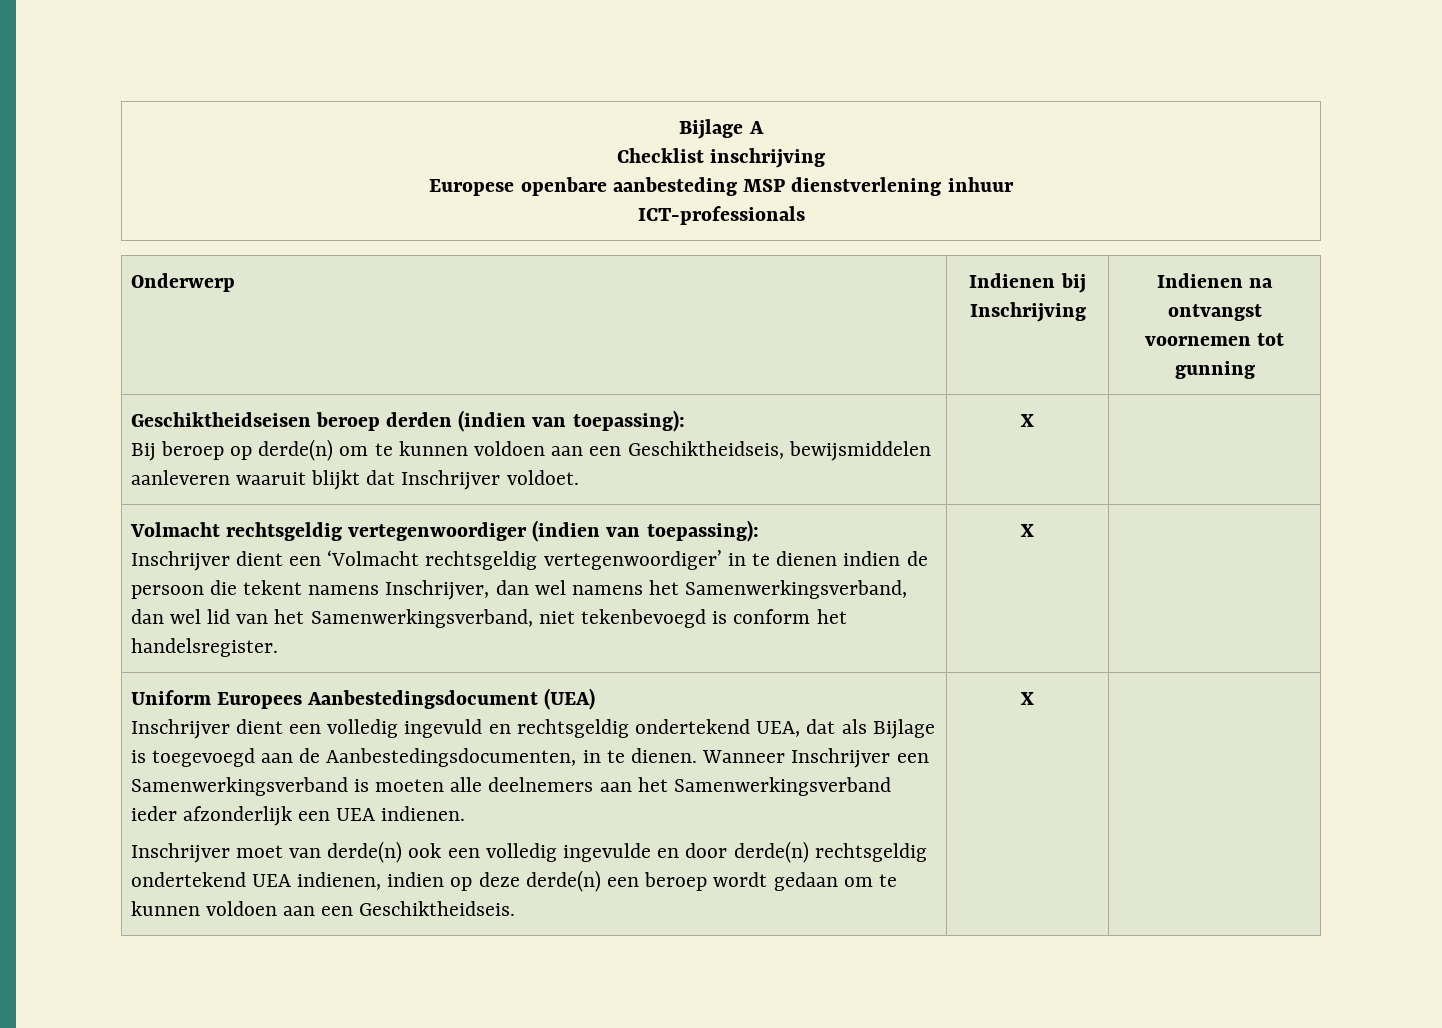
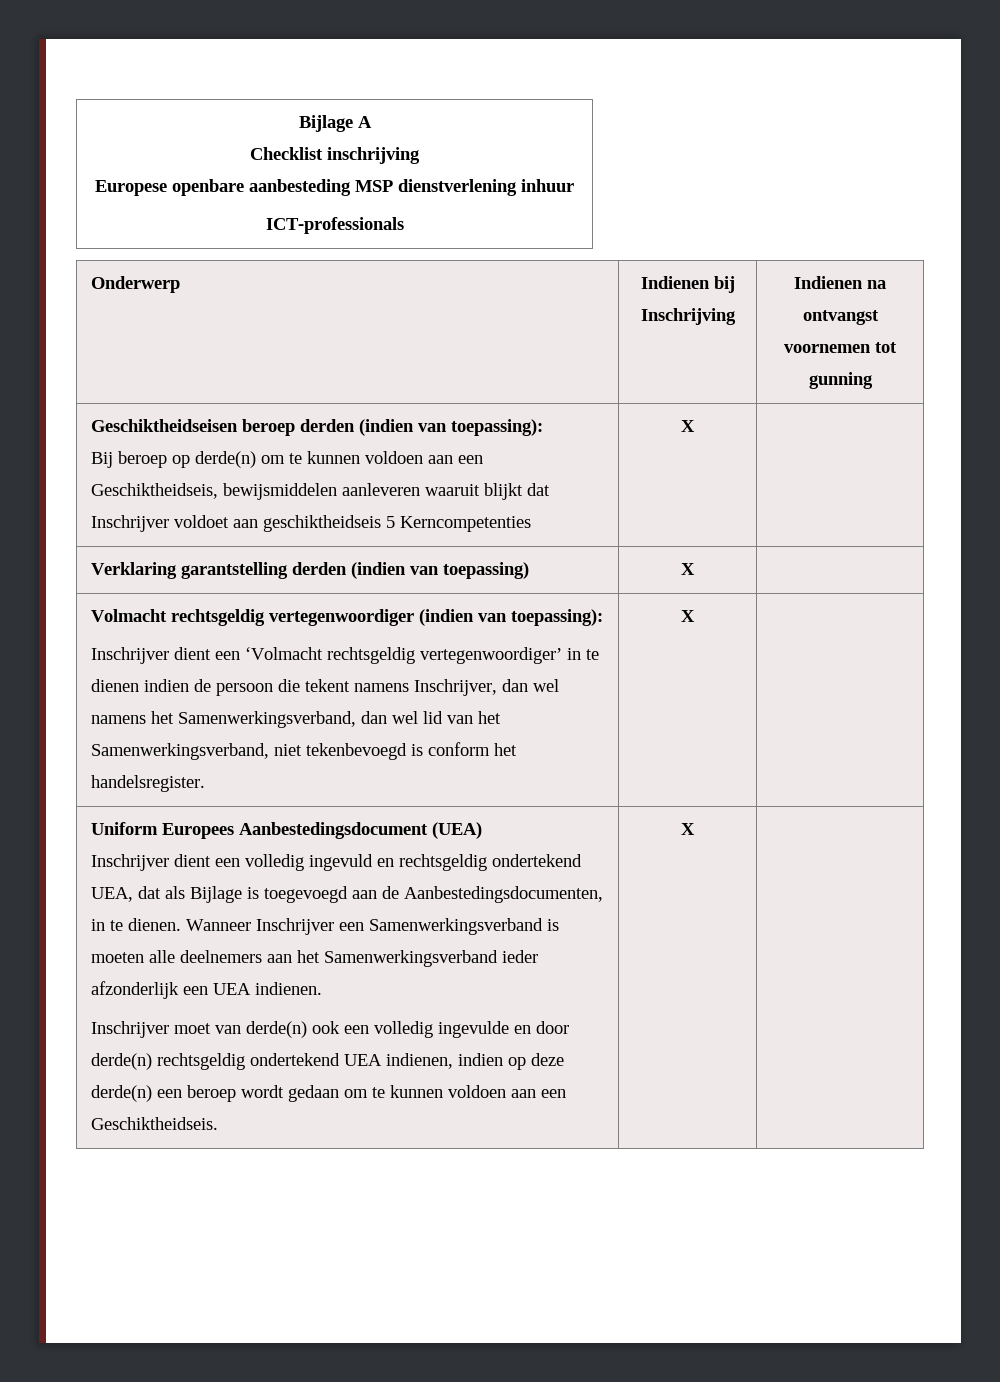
  Geschiktheidseisen beroep derden (indien van toepassing):
- Bij beroep op derde(n) om te kunnen voldoen aan een Geschiktheidseis, bewijsmiddelen aanleveren waaruit blijkt dat Inschrijver voldoet. | X |
+ Bij beroep op derde(n) om te kunnen voldoen aan een Geschiktheidseis, bewijsmiddelen aanleveren waaruit blijkt dat Inschrijver voldoet aan geschiktheidseis 5 Kerncompetenties | X |
+ Verklaring garantstelling derden (indien van toepassing) | X |

